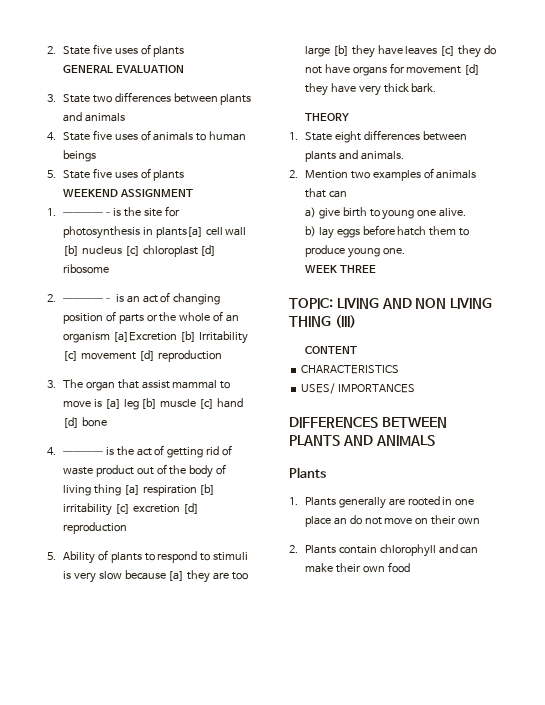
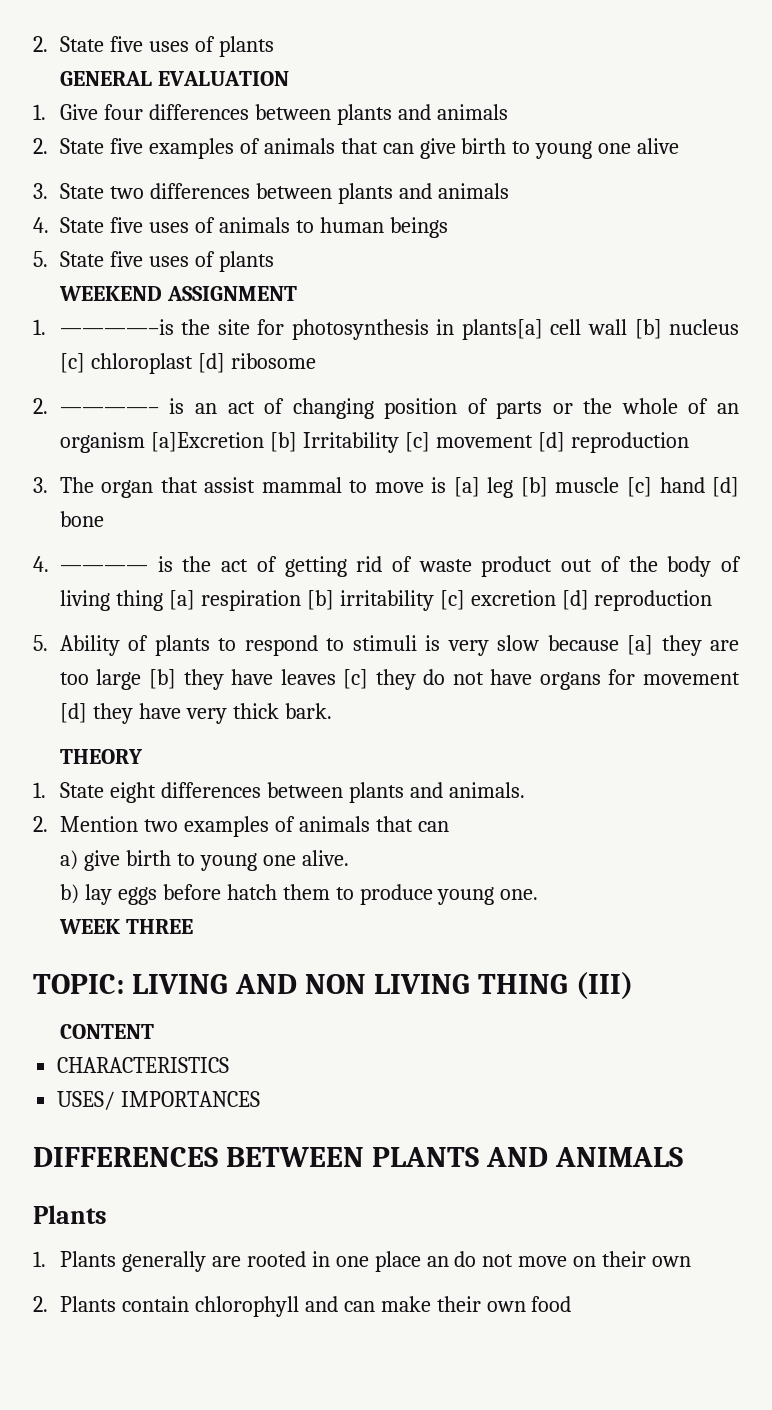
+ 1. Give four differences between plants and animals
+ 2. State five examples of animals that can give birth to young one alive

